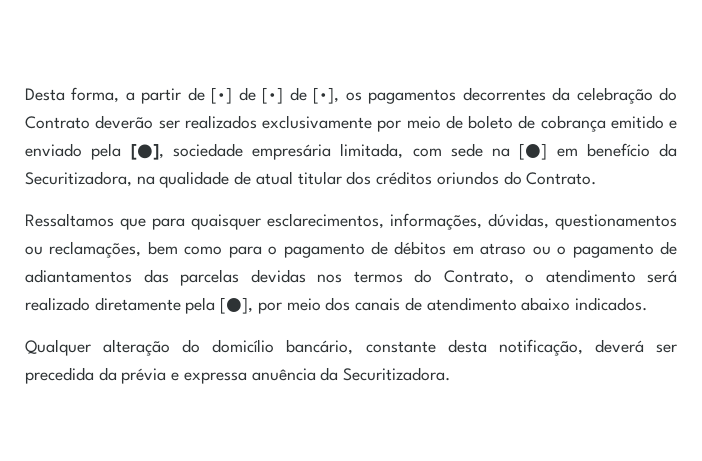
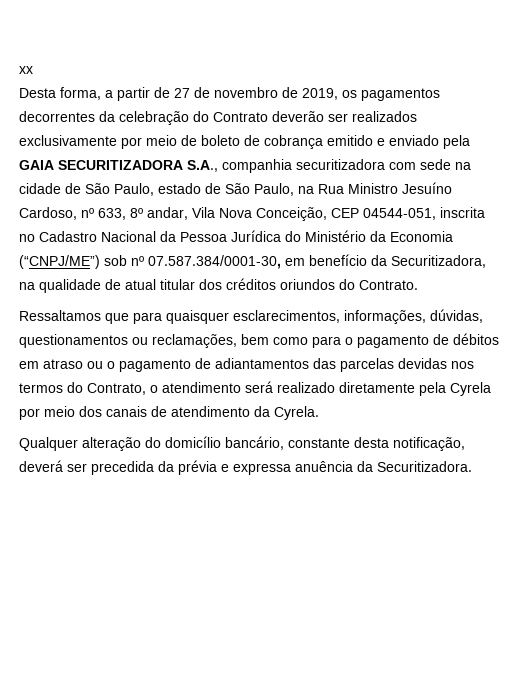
+ xx
- Desta forma, a partir de [•] de [•] de [•], os pagamentos decorrentes da celebração do Contrato deverão ser realizados exclusivamente por meio de boleto de cobrança emitido e enviado pela [●], sociedade empresária limitada, com sede na [●] em benefício da Securitizadora, na qualidade de atual titular dos créditos oriundos do Contrato.
+ Desta forma, a partir de 27 de novembro de 2019, os pagamentos decorrentes da celebração do Contrato deverão ser realizados exclusivamente por meio de boleto de cobrança emitido e enviado pela GAIA SECURITIZADORA S.A., companhia securitizadora com sede na cidade de São Paulo, estado de São Paulo, na Rua Ministro Jesuíno Cardoso, nº 633, 8º andar, Vila Nova Conceição, CEP 04544-051, inscrita no Cadastro Nacional da Pessoa Jurídica do Ministério da Economia (“CNPJ/ME”) sob nº 07.587.384/0001-30, em benefício da Securitizadora, na qualidade de atual titular dos créditos oriundos do Contrato.
- Ressaltamos que para quaisquer esclarecimentos, informações, dúvidas, questionamentos ou reclamações, bem como para o pagamento de débitos em atraso ou o pagamento de adiantamentos das parcelas devidas nos termos do Contrato, o atendimento será realizado diretamente pela [●], por meio dos canais de atendimento abaixo indicados.
+ Ressaltamos que para quaisquer esclarecimentos, informações, dúvidas, questionamentos ou reclamações, bem como para o pagamento de débitos em atraso ou o pagamento de adiantamentos das parcelas devidas nos termos do Contrato, o atendimento será realizado diretamente pela Cyrela por meio dos canais de atendimento da Cyrela.

